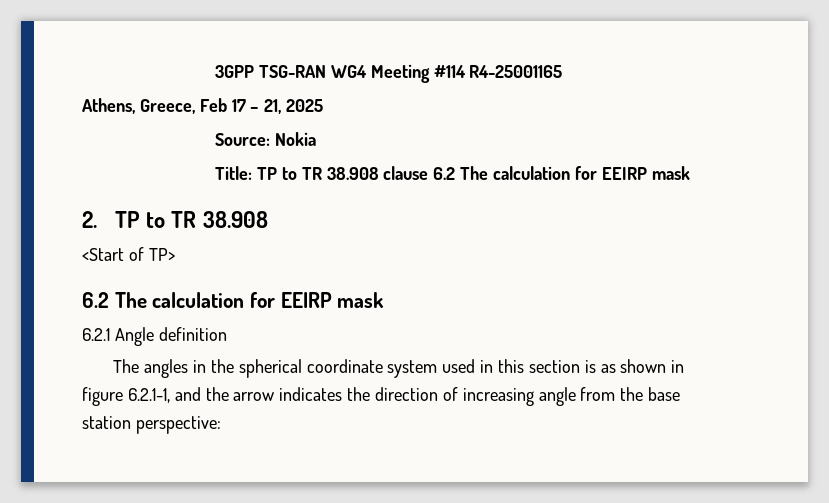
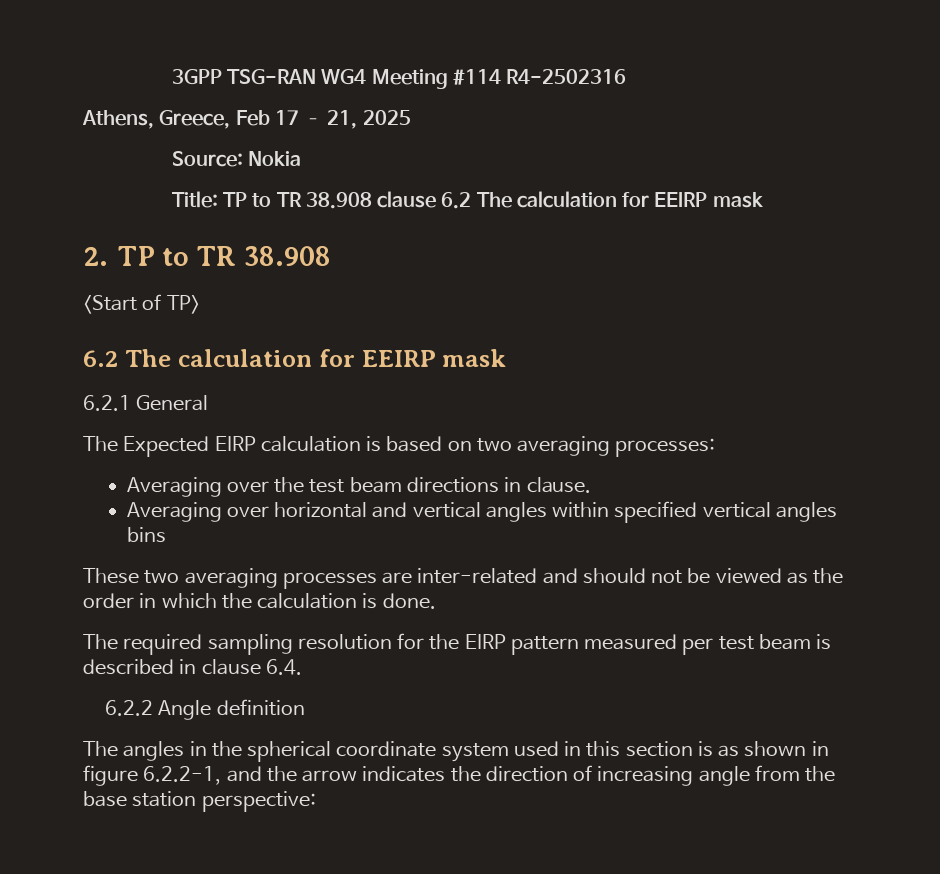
- 3GPP TSG-RAN WG4 Meeting #114 R4-25001165
+ 3GPP TSG-RAN WG4 Meeting #114 R4-2502316
- 6.2.1 Angle definition
+ 6.2.1 General
+ The Expected EIRP calculation is based on two averaging processes:
+ Averaging over the test beam directions in clause.
+ Averaging over horizontal and vertical angles within specified vertical angles bins
+ These two averaging processes are inter-related and should not be viewed as the order in which the calculation is done.
+ The required sampling resolution for the EIRP pattern measured per test beam is described in clause 6.4.
+ 6.2.2 Angle definition
- The angles in the spherical coordinate system used in this section is as shown in figure 6.2.1-1, and the arrow indicates the direction of increasing angle from the base station perspective:
+ The angles in the spherical coordinate system used in this section is as shown in figure 6.2.2-1, and the arrow indicates the direction of increasing angle from the base station perspective:

